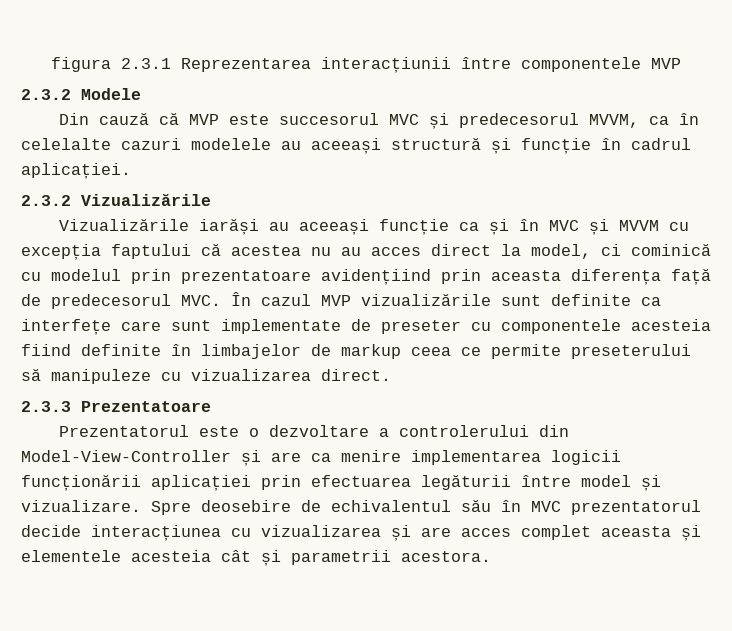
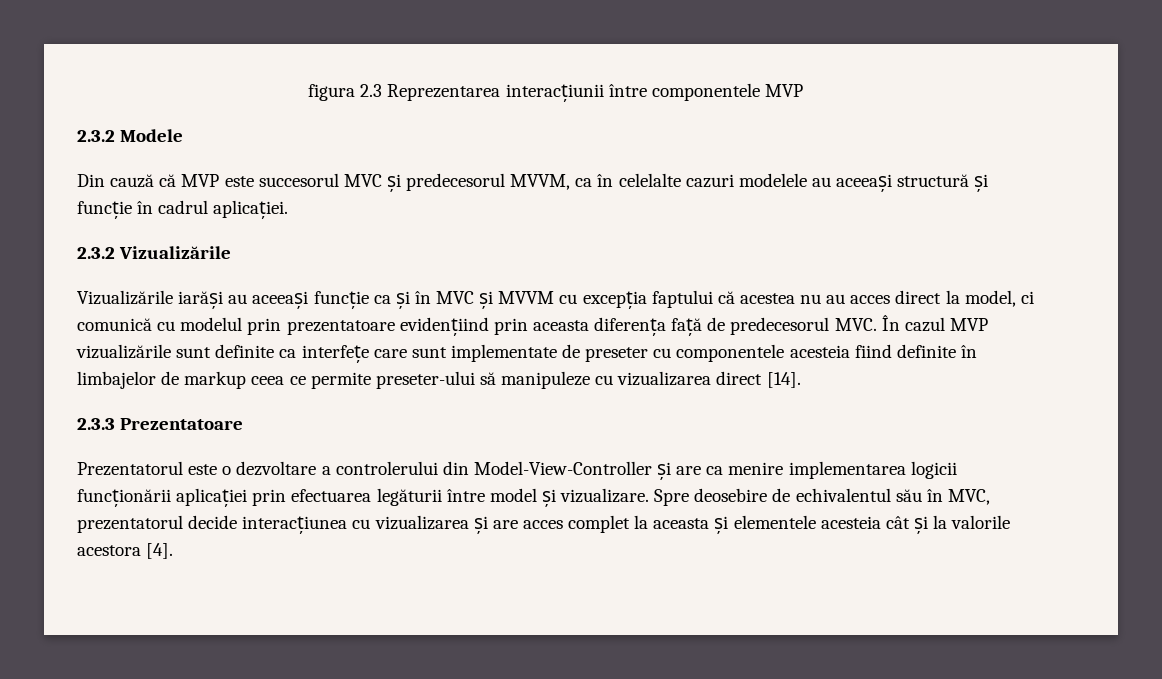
- figura 2.3.1 Reprezentarea interacțiunii între componentele MVP
+ figura 2.3 Reprezentarea interacțiunii între componentele MVP
- Vizualizările iarăși au aceeași funcție ca și în MVC și MVVM cu excepția faptului că acestea nu au acces direct la model, ci cominică cu modelul prin prezentatoare avidențiind prin aceasta diferența față de predecesorul MVC. În cazul MVP vizualizările sunt definite ca interfețe care sunt implementate de preseter cu componentele acesteia fiind definite în limbajelor de markup ceea ce permite preseterului să manipuleze cu vizualizarea direct.
+ Vizualizările iarăși au aceeași funcție ca și în MVC și MVVM cu excepția faptului că acestea nu au acces direct la model, ci comunică cu modelul prin prezentatoare evidențiind prin aceasta diferența față de predecesorul MVC. În cazul MVP vizualizările sunt definite ca interfețe care sunt implementate de preseter cu componentele acesteia fiind definite în limbajelor de markup ceea ce permite preseter-ului să manipuleze cu vizualizarea direct [14].
- Spre deosebire de echivalentul său în MVC prezentatorul decide interacțiunea cu vizualizarea și are acces complet aceasta și elementele acesteia cât și parametrii acestora.
+ Spre deosebire de echivalentul său în MVC, prezentatorul decide interacțiunea cu vizualizarea și are acces complet la aceasta și elementele acesteia cât și la valorile acestora [4].

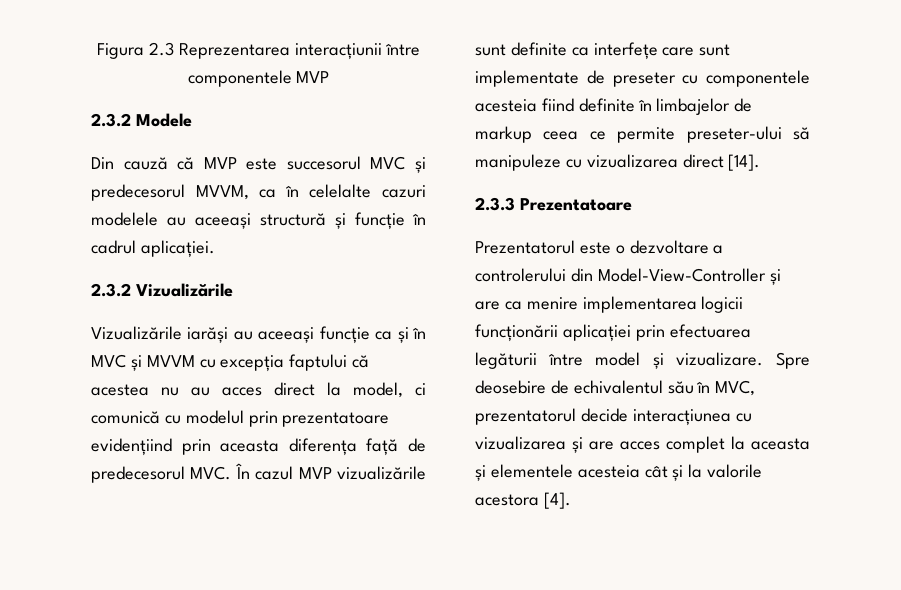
- figura 2.3 Reprezentarea interacțiunii între componentele MVP
+ Figura 2.3 Reprezentarea interacțiunii între componentele MVP

